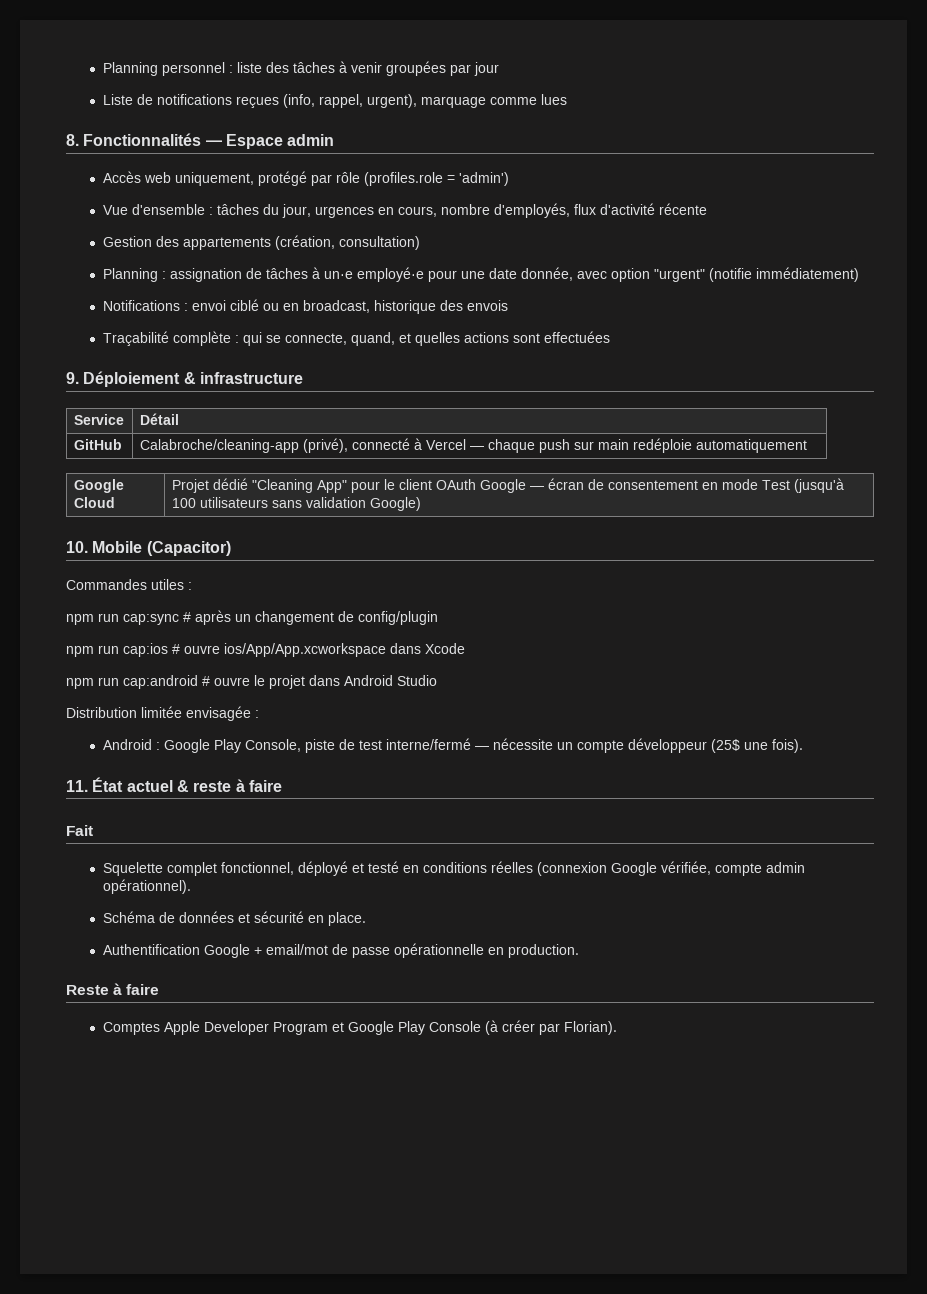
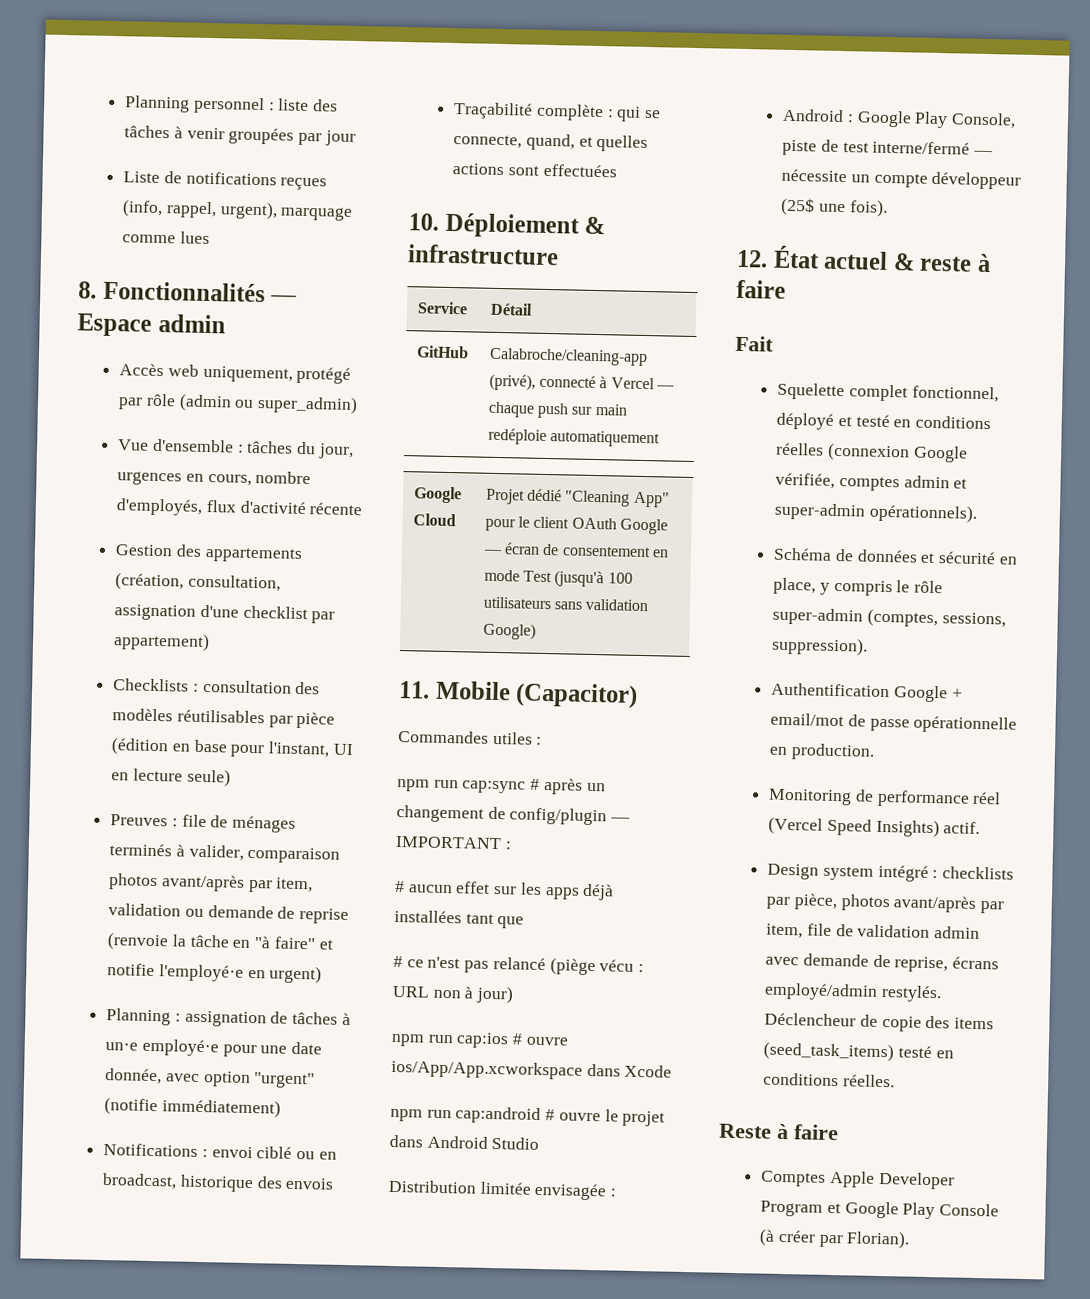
- Accès web uniquement, protégé par rôle (profiles.role = 'admin')
+ Accès web uniquement, protégé par rôle (admin ou super_admin)
- Gestion des appartements (création, consultation)
+ Gestion des appartements (création, consultation, assignation d'une checklist par appartement)
+ Checklists : consultation des modèles réutilisables par pièce (édition en base pour l'instant, UI en lecture seule)
+ Preuves : file de ménages terminés à valider, comparaison photos avant/après par item, validation ou demande de reprise (renvoie la tâche en "à faire" et notifie l'employé·e en urgent)
- 9. Déploiement & infrastructure
+ 10. Déploiement & infrastructure
- 10. Mobile (Capacitor)
+ 11. Mobile (Capacitor)
- npm run cap:sync # après un changement de config/plugin
+ npm run cap:sync # après un changement de config/plugin — IMPORTANT :
+ # aucun effet sur les apps déjà installées tant que
+ # ce n'est pas relancé (piège vécu : URL non à jour)
- 11. État actuel & reste à faire
+ 12. État actuel & reste à faire
- Squelette complet fonctionnel, déployé et testé en conditions réelles (connexion Google vérifiée, compte admin opérationnel).
+ Squelette complet fonctionnel, déployé et testé en conditions réelles (connexion Google vérifiée, comptes admin et super-admin opérationnels).
- Schéma de données et sécurité en place.
+ Schéma de données et sécurité en place, y compris le rôle super-admin (comptes, sessions, suppression).
+ Monitoring de performance réel (Vercel Speed Insights) actif.
+ Design system intégré : checklists par pièce, photos avant/après par item, file de validation admin avec demande de reprise, écrans employé/admin restylés. Déclencheur de copie des items (seed_task_items) testé en conditions réelles.

